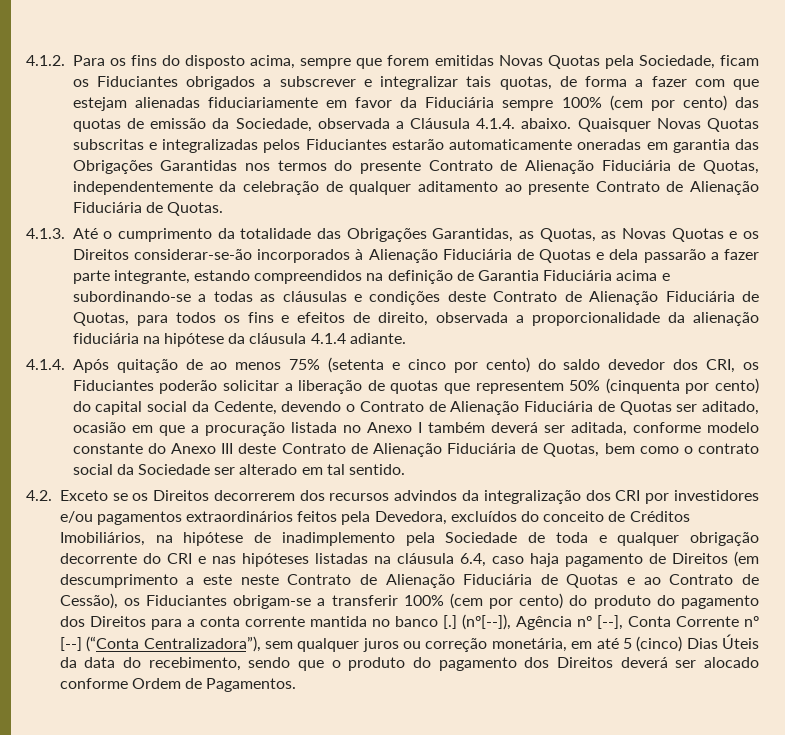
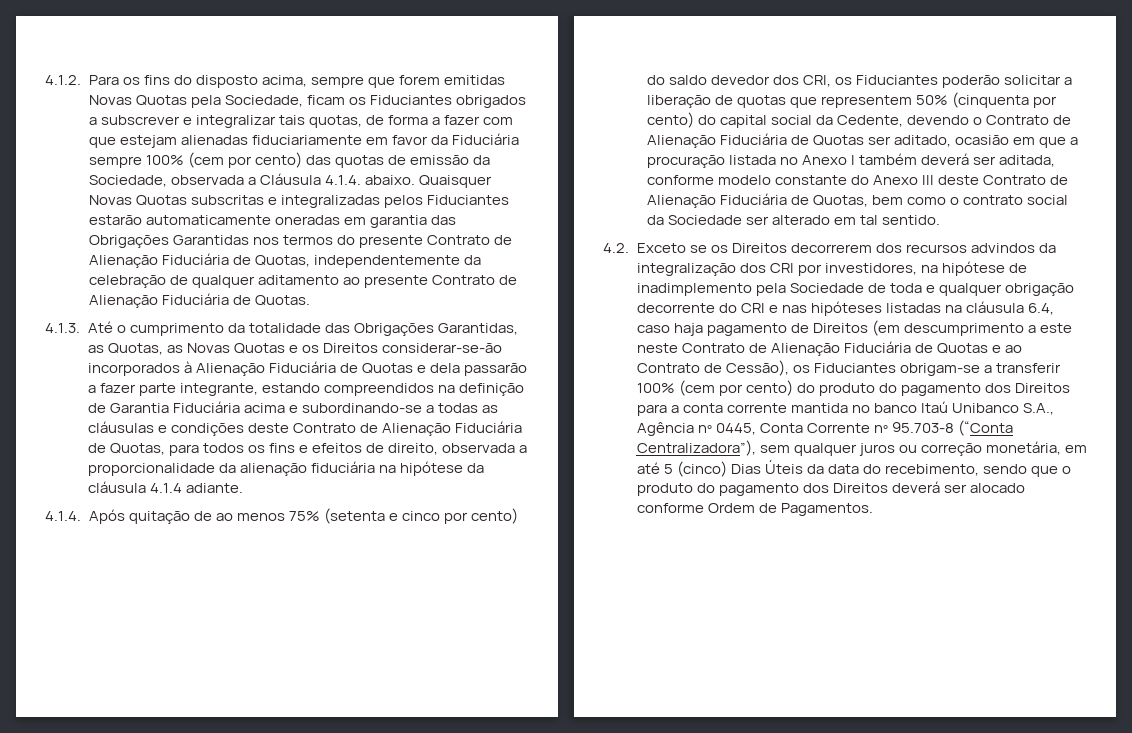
- 4.2. Exceto se os Direitos decorrerem dos recursos advindos da integralização dos CRI por investidores e/ou pagamentos extraordinários feitos pela Devedora, excluídos do conceito de Créditos Imobiliários, na hipótese de inadimplemento pela Sociedade de toda e qualquer obrigação decorrente do CRI e nas hipóteses listadas na cláusula 6.4, caso haja pagamento de Direitos (em descumprimento a este neste Contrato de Alienação Fiduciária de Quotas e ao Contrato de Cessão), os Fiduciantes obrigam-se a transferir 100% (cem por cento) do produto do pagamento dos Direitos para a conta corrente mantida no banco [.] (nº[--]), Agência nº [--], Conta Corrente nº [--] (“Conta Centralizadora”), sem qualquer juros ou correção monetária, em até 5 (cinco) Dias Úteis da data do recebimento, sendo que o produto do pagamento dos Direitos deverá ser alocado conforme Ordem de Pagamentos.
+ 4.2. Exceto se os Direitos decorrerem dos recursos advindos da integralização dos CRI por investidores, na hipótese de inadimplemento pela Sociedade de toda e qualquer obrigação decorrente do CRI e nas hipóteses listadas na cláusula 6.4, caso haja pagamento de Direitos (em descumprimento a este neste Contrato de Alienação Fiduciária de Quotas e ao Contrato de Cessão), os Fiduciantes obrigam-se a transferir 100% (cem por cento) do produto do pagamento dos Direitos para a conta corrente mantida no banco Itaú Unibanco S.A., Agência nº 0445, Conta Corrente nº 95.703-8 (“Conta Centralizadora”), sem qualquer juros ou correção monetária, em até 5 (cinco) Dias Úteis da data do recebimento, sendo que o produto do pagamento dos Direitos deverá ser alocado conforme Ordem de Pagamentos.

